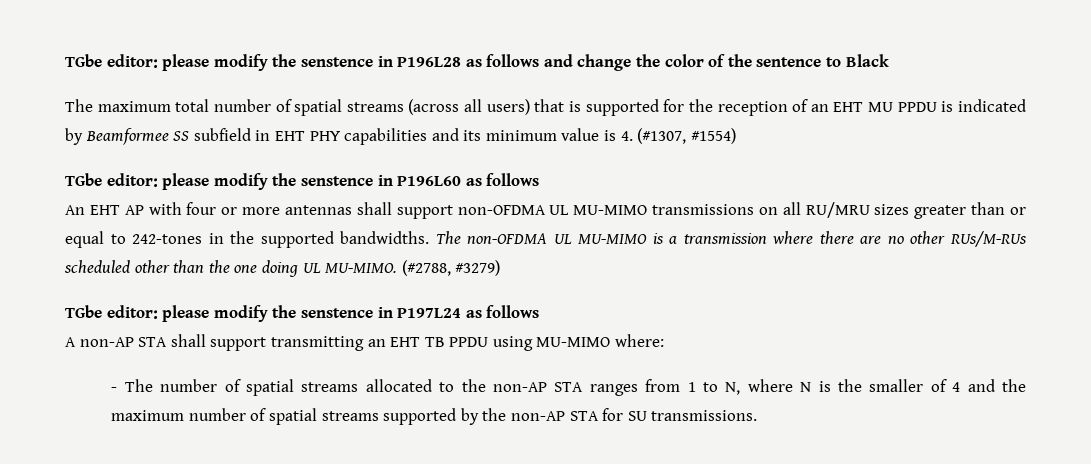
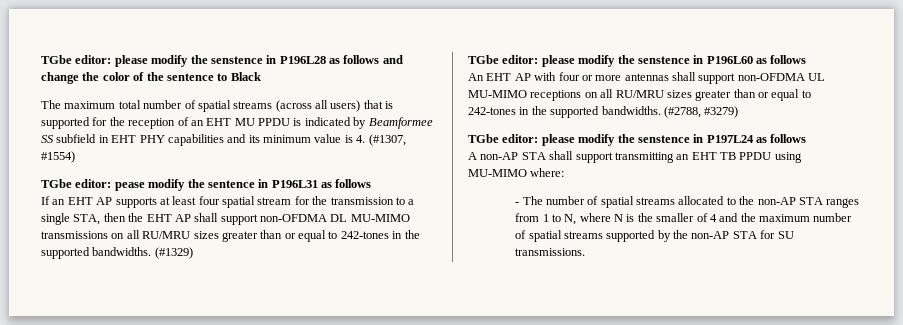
+ TGbe editor: pease modify the sentence in P196L31 as follows
+ If an EHT AP supports at least four spatial stream for the transmission to a single STA, then the EHT AP shall support non-OFDMA DL MU-MIMO transmissions on all RU/MRU sizes greater than or equal to 242-tones in the supported bandwidths. (#1329)
- An EHT AP with four or more antennas shall support non-OFDMA UL MU-MIMO transmissions on all RU/MRU sizes greater than or equal to 242-tones in the supported bandwidths.
+ An EHT AP with four or more antennas shall support non-OFDMA UL MU-MIMO receptions on all RU/MRU sizes greater than or equal to 242-tones in the supported bandwidths.
- The non-OFDMA UL MU-MIMO is a transmission where there are no other RUs/M-RUs scheduled other than the one doing UL MU-MIMO.

